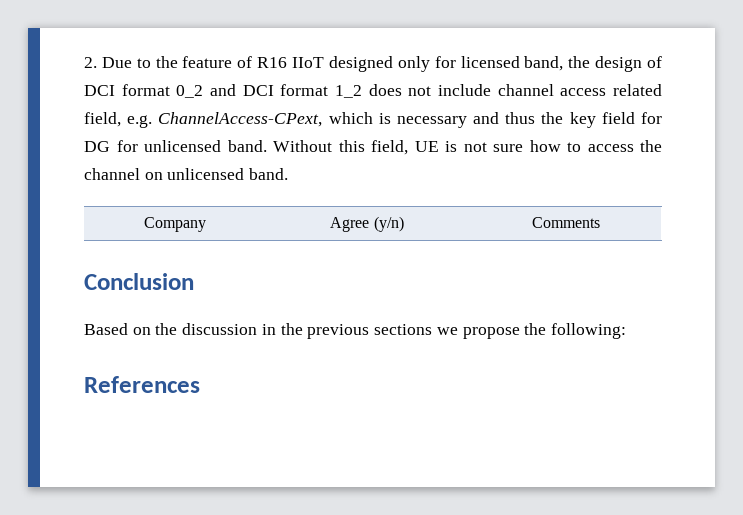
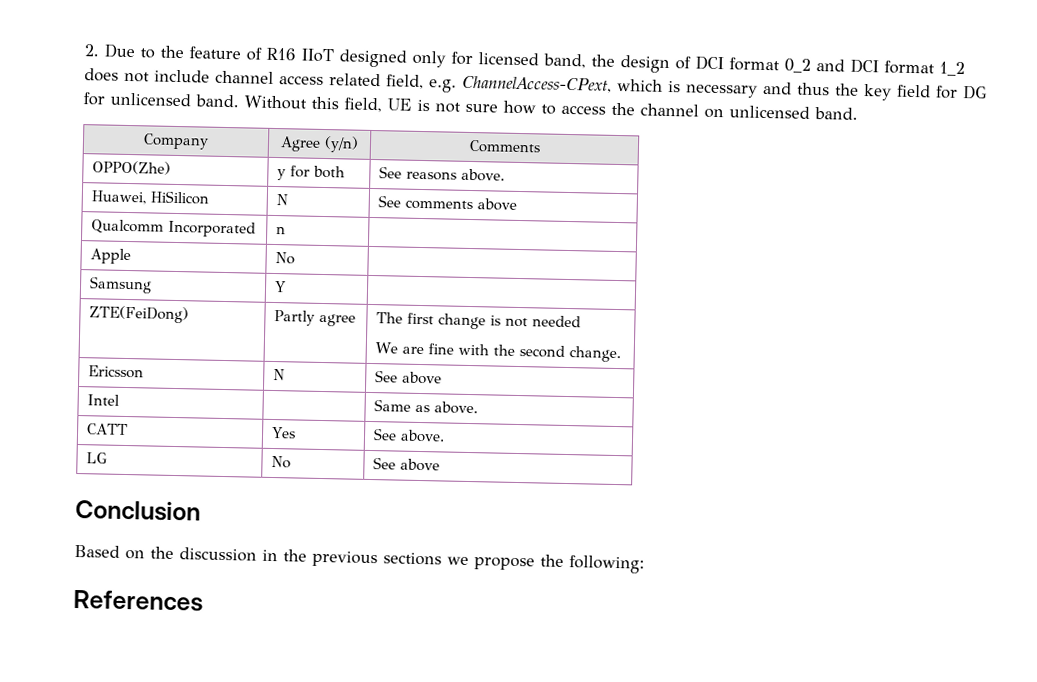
+ OPPO(Zhe) | y for both | See reasons above.
+ Huawei, HiSilicon | N | See comments above
+ Qualcomm Incorporated | n |
+ Apple | No |
+ Samsung | Y |
+ ZTE(FeiDong) | Partly agree | The first change is not needed
+ We are fine with the second change.
+ Ericsson | N | See above
+ Intel | | Same as above.
+ CATT | Yes | See above.
+ LG | No | See above

